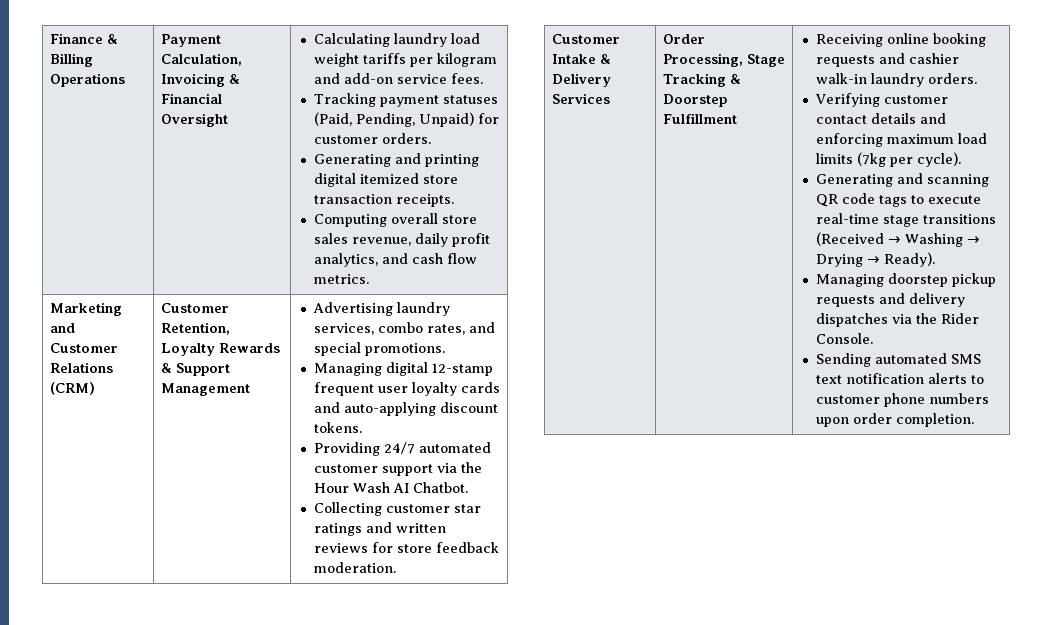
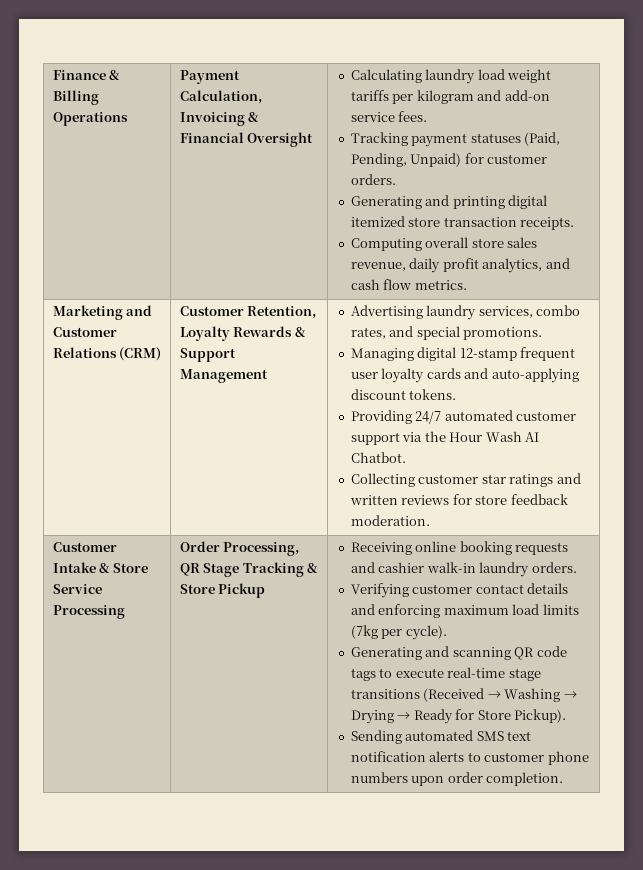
- Customer Intake & Delivery Services
+ Customer Intake & Store Service Processing
- Order Processing, Stage Tracking & Doorstep Fulfillment
+ Order Processing, QR Stage Tracking & Store Pickup
- Generating and scanning QR code tags to execute real-time stage transitions (Received → Washing → Drying → Ready).
- Managing doorstep pickup requests and delivery dispatches via the Rider Console.
+ Generating and scanning QR code tags to execute real-time stage transitions (Received → Washing → Drying → Ready for Store Pickup).

